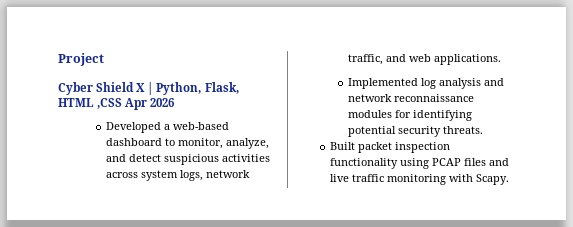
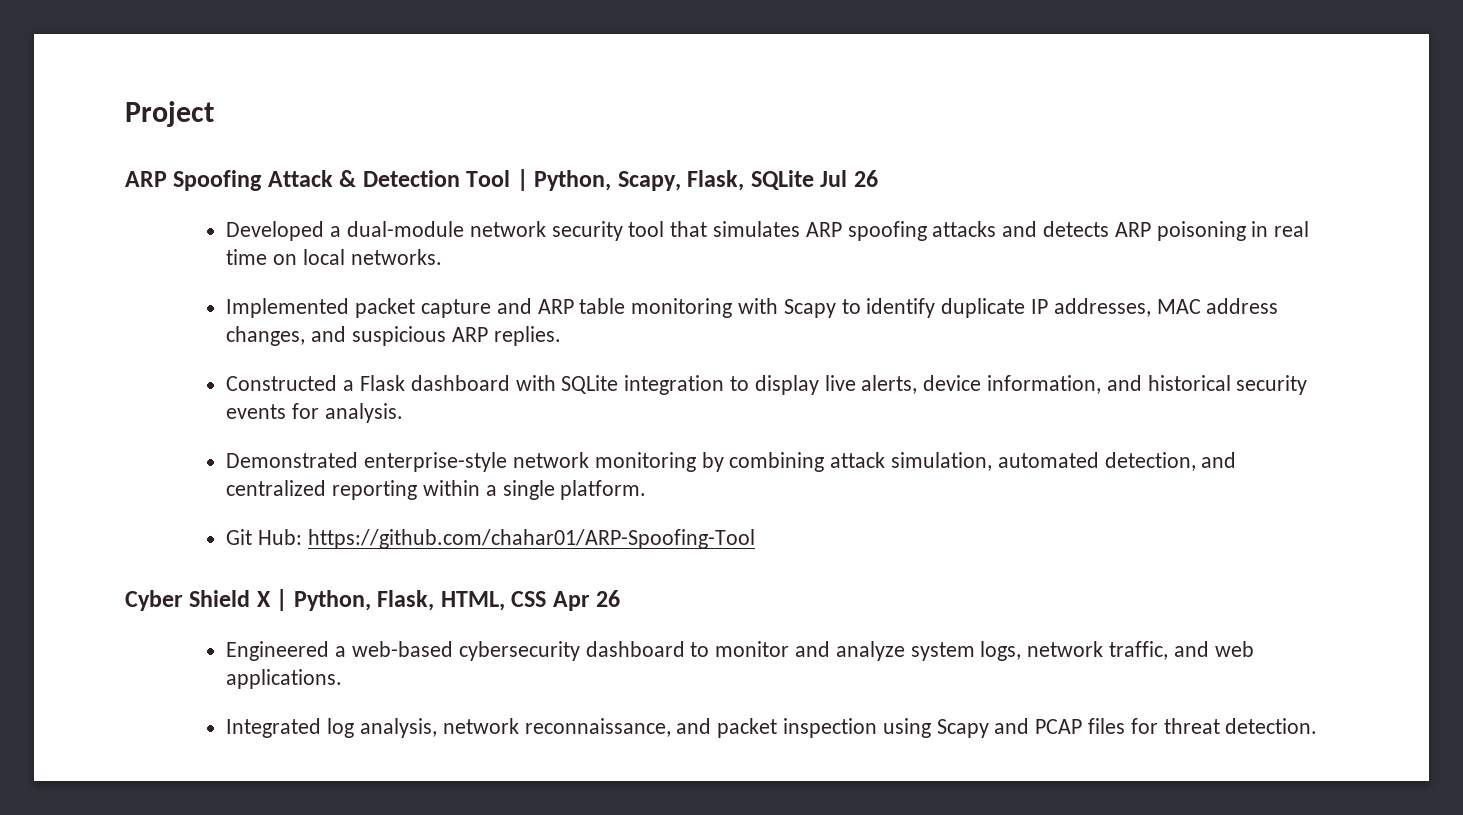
+ ARP Spoofing Attack & Detection Tool | Python, Scapy, Flask, SQLite Jul 26
+ Developed a dual-module network security tool that simulates ARP spoofing attacks and detects ARP poisoning in real time on local networks.
+ Implemented packet capture and ARP table monitoring with Scapy to identify duplicate IP addresses, MAC address changes, and suspicious ARP replies.
+ Constructed a Flask dashboard with SQLite integration to display live alerts, device information, and historical security events for analysis.
+ Demonstrated enterprise-style network monitoring by combining attack simulation, automated detection, and centralized reporting within a single platform.
+ Git Hub: https://github.com/chahar01/ARP-Spoofing-Tool
- Cyber Shield X | Python, Flask, HTML ,CSS Apr 2026
- Developed a web-based dashboard to monitor, analyze, and detect suspicious activities across system logs, network traffic, and web applications.
+ Cyber Shield X | Python, Flask, HTML, CSS Apr 26
+ Engineered a web-based cybersecurity dashboard to monitor and analyze system logs, network traffic, and web applications.
- Implemented log analysis and network reconnaissance modules for identifying potential security threats.
- Built packet inspection functionality using PCAP files and live traffic monitoring with Scapy.
+ Integrated log analysis, network reconnaissance, and packet inspection using Scapy and PCAP files for threat detection.

